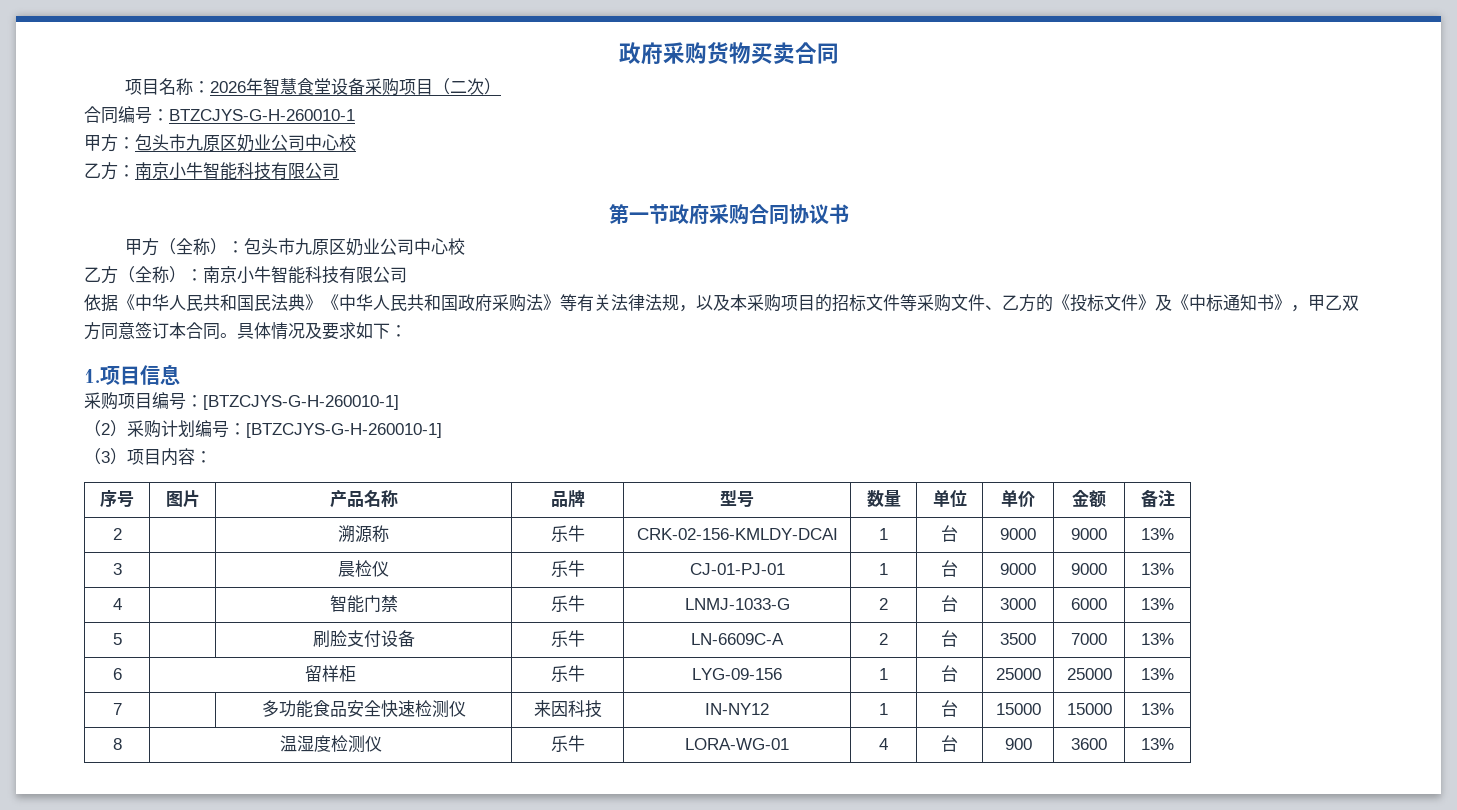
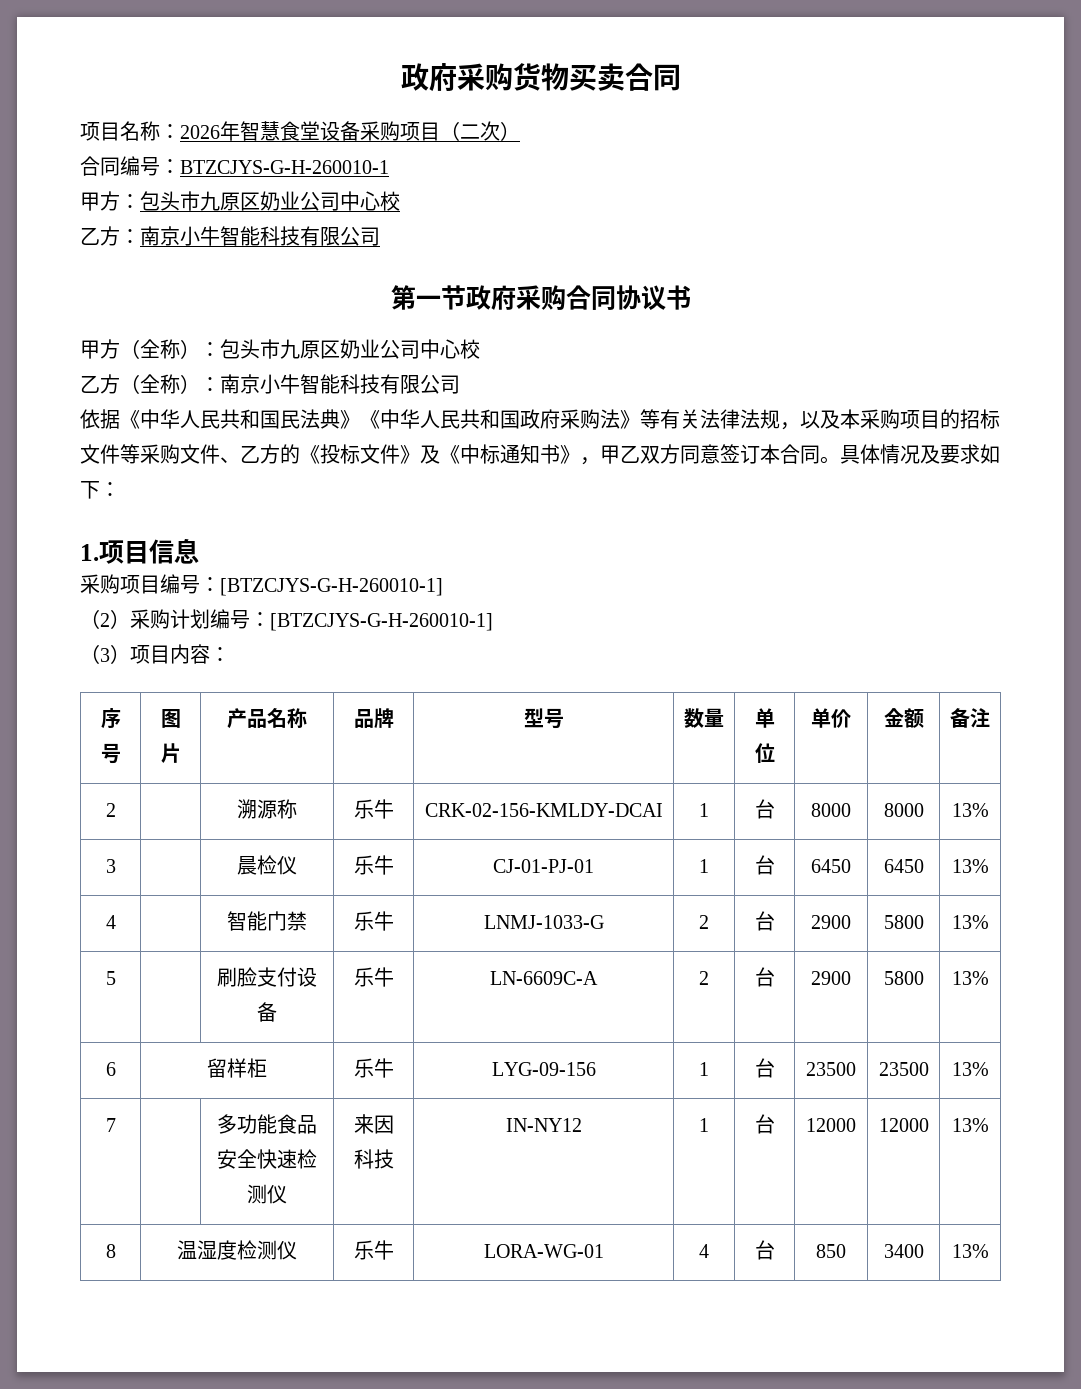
- 2 | | 溯源称 | 乐牛 | CRK-02-156-KMLDY-DCAI | 1 | 台 | 9000 | 9000 | 13%
+ 2 | | 溯源称 | 乐牛 | CRK-02-156-KMLDY-DCAI | 1 | 台 | 8000 | 8000 | 13%
- 3 | | 晨检仪 | 乐牛 | CJ-01-PJ-01 | 1 | 台 | 9000 | 9000 | 13%
+ 3 | | 晨检仪 | 乐牛 | CJ-01-PJ-01 | 1 | 台 | 6450 | 6450 | 13%
- 4 | | 智能门禁 | 乐牛 | LNMJ-1033-G | 2 | 台 | 3000 | 6000 | 13%
+ 4 | | 智能门禁 | 乐牛 | LNMJ-1033-G | 2 | 台 | 2900 | 5800 | 13%
- 5 | | 刷脸支付设备 | 乐牛 | LN-6609C-A | 2 | 台 | 3500 | 7000 | 13%
+ 5 | | 刷脸支付设备 | 乐牛 | LN-6609C-A | 2 | 台 | 2900 | 5800 | 13%
- 6 | 留样柜 | 乐牛 | LYG-09-156 | 1 | 台 | 25000 | 25000 | 13%
+ 6 | 留样柜 | 乐牛 | LYG-09-156 | 1 | 台 | 23500 | 23500 | 13%
- 7 | | 多功能食品安全快速检测仪 | 来因科技 | IN-NY12 | 1 | 台 | 15000 | 15000 | 13%
+ 7 | | 多功能食品安全快速检测仪 | 来因科技 | IN-NY12 | 1 | 台 | 12000 | 12000 | 13%
- 8 | 温湿度检测仪 | 乐牛 | LORA-WG-01 | 4 | 台 | 900 | 3600 | 13%
+ 8 | 温湿度检测仪 | 乐牛 | LORA-WG-01 | 4 | 台 | 850 | 3400 | 13%

